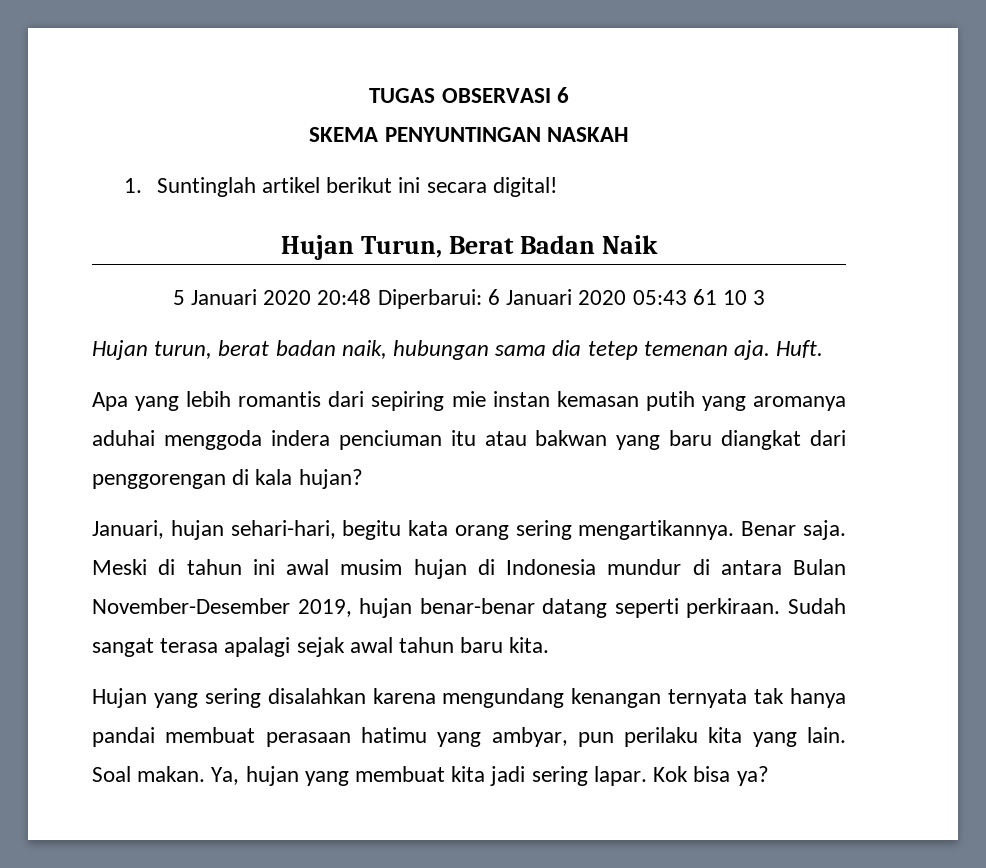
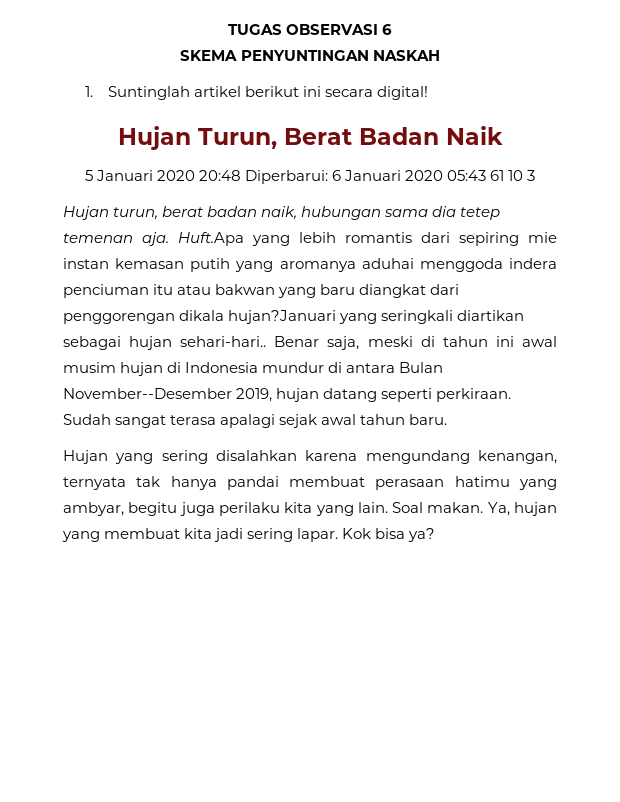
- Huft.
- Apa yang lebih romantis dari sepiring mie instan kemasan putih yang aromanya aduhai menggoda indera penciuman itu atau bakwan yang baru diangkat dari penggorengan di kala hujan?
- Januari, hujan sehari-hari, begitu kata orang sering mengartikannya. Benar saja. Meski di tahun ini awal musim hujan di Indonesia mundur di antara Bulan November-Desember 2019, hujan benar-benar datang seperti perkiraan.
+ Huft.Apa yang lebih romantis dari sepiring mie instan kemasan putih yang aromanya aduhai menggoda indera penciuman itu atau bakwan yang baru diangkat dari penggorengan dikala hujan?Januari yang seringkali diartikan sebagai hujan sehari-hari.. Benar saja, meski di tahun ini awal musim hujan di Indonesia mundur di antara Bulan November--Desember 2019, hujan datang seperti perkiraan.
- Sudah sangat terasa apalagi sejak awal tahun baru kita.
+ Sudah sangat terasa apalagi sejak awal tahun baru.
- Hujan yang sering disalahkan karena mengundang kenangan ternyata tak hanya pandai membuat perasaan hatimu yang ambyar, pun perilaku kita yang lain.
+ Hujan yang sering disalahkan karena mengundang kenangan, ternyata tak hanya pandai membuat perasaan hatimu yang ambyar, begitu juga perilaku kita yang lain.

